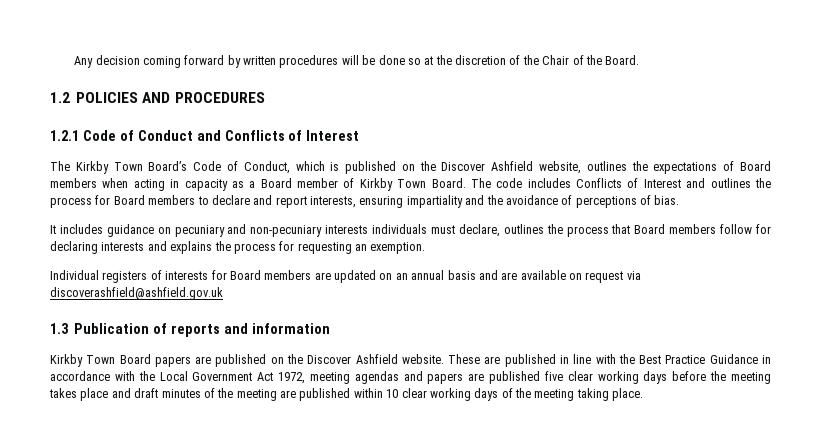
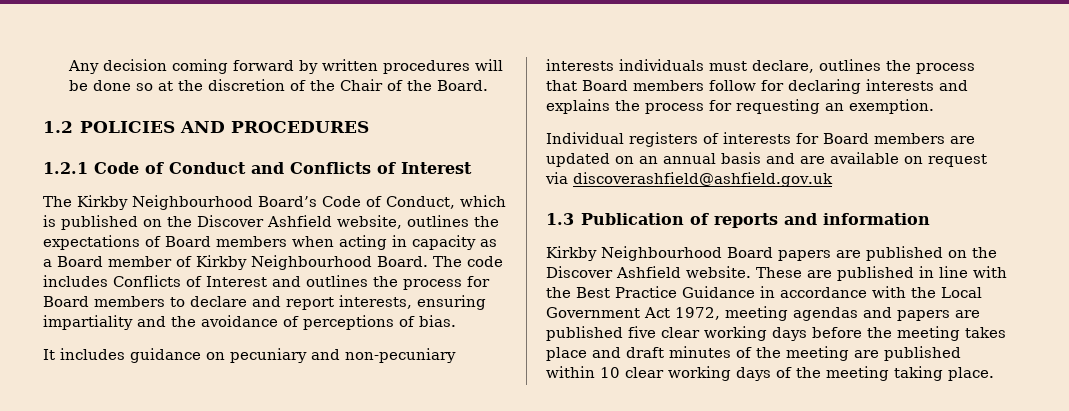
- The Kirkby Town Board’s Code of Conduct, which is published on the Discover Ashfield website, outlines the expectations of Board members when acting in capacity as a Board member of Kirkby Town Board.
+ The Kirkby Neighbourhood Board’s Code of Conduct, which is published on the Discover Ashfield website, outlines the expectations of Board members when acting in capacity as a Board member of Kirkby Neighbourhood Board.
- Kirkby Town Board papers are published on the Discover Ashfield website.
+ Kirkby Neighbourhood Board papers are published on the Discover Ashfield website.

